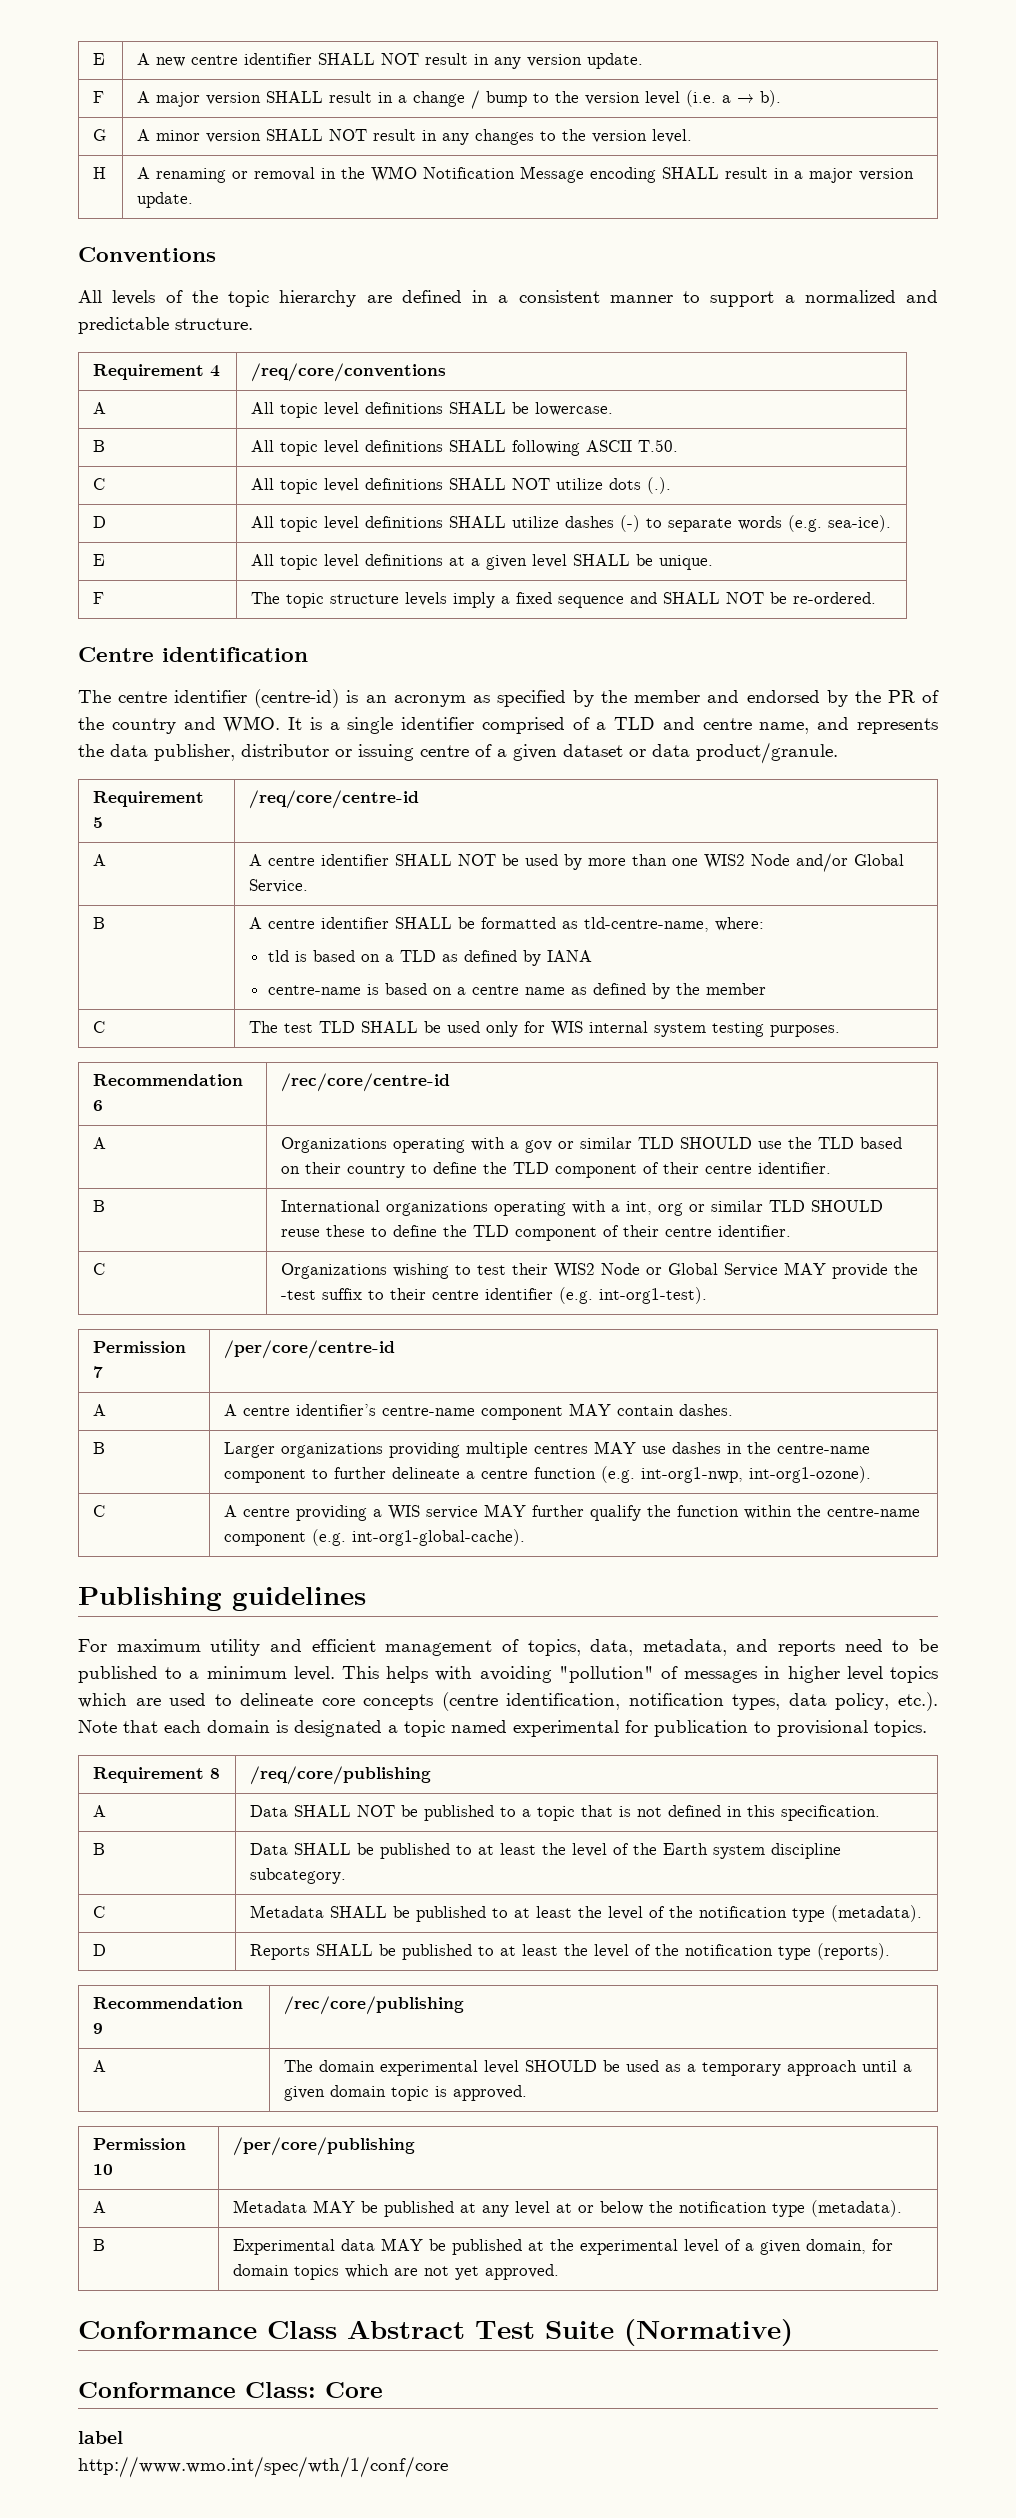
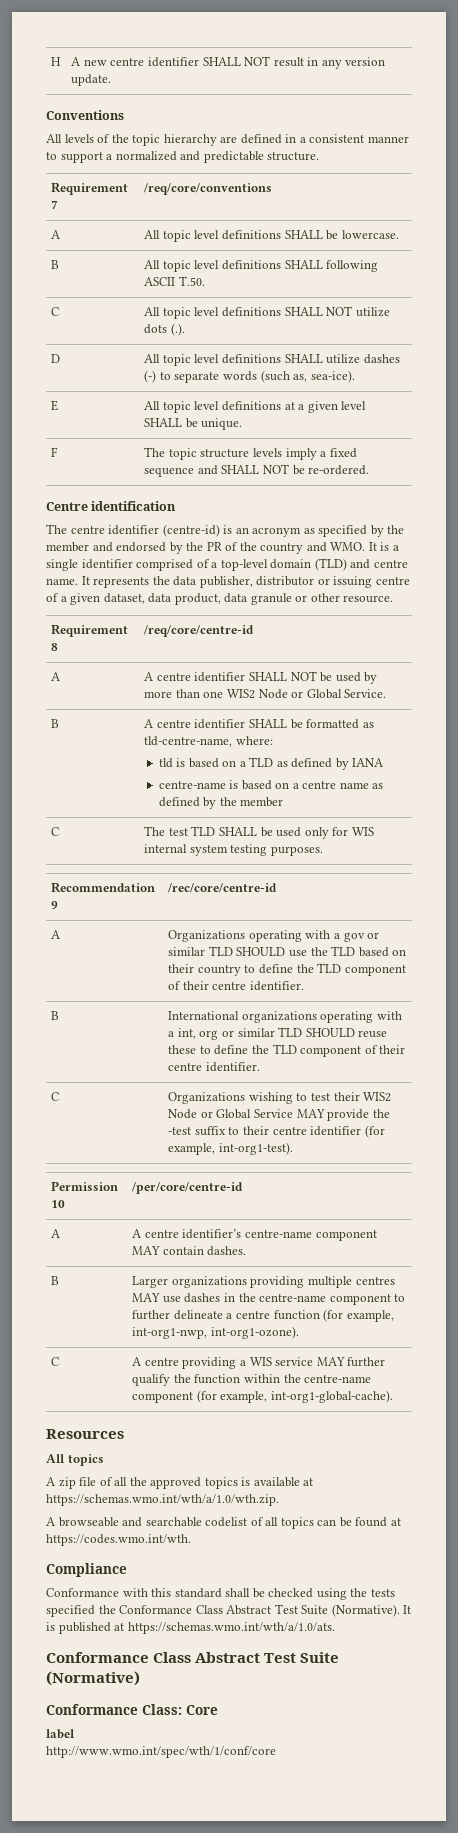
- E | A new centre identifier SHALL NOT result in any version update.
+ H | A new centre identifier SHALL NOT result in any version update.
- F | A major version SHALL result in a change / bump to the version level (i.e. a → b).
- G | A minor version SHALL NOT result in any changes to the version level.
- H | A renaming or removal in the WMO Notification Message encoding SHALL result in a major version update.
- Requirement 4 | /req/core/conventions
+ Requirement 7 | /req/core/conventions
- D | All topic level definitions SHALL utilize dashes (-) to separate words (e.g. sea-ice).
+ D | All topic level definitions SHALL utilize dashes (-) to separate words (such as, sea-ice).
- The centre identifier (centre-id) is an acronym as specified by the member and endorsed by the PR of the country and WMO. It is a single identifier comprised of a TLD and centre name, and represents the data publisher, distributor or issuing centre of a given dataset or data product/granule.
- Requirement 5 | /req/core/centre-id
+ The centre identifier (centre-id) is an acronym as specified by the member and endorsed by the PR of the country and WMO. It is a single identifier comprised of a top-level domain (TLD) and centre name. It represents the data publisher, distributor or issuing centre of a given dataset, data product, data granule or other resource.
+ Requirement 8 | /req/core/centre-id
- A | A centre identifier SHALL NOT be used by more than one WIS2 Node and/or Global Service.
+ A | A centre identifier SHALL NOT be used by more than one WIS2 Node or Global Service.
- Recommendation 6 | /rec/core/centre-id
+ Recommendation 9 | /rec/core/centre-id
- C | Organizations wishing to test their WIS2 Node or Global Service MAY provide the -test suffix to their centre identifier (e.g. int-org1-test).
+ C | Organizations wishing to test their WIS2 Node or Global Service MAY provide the -test suffix to their centre identifier (for example, int-org1-test).
- Permission 7 | /per/core/centre-id
+ Permission 10 | /per/core/centre-id
- B | Larger organizations providing multiple centres MAY use dashes in the centre-name component to further delineate a centre function (e.g. int-org1-nwp, int-org1-ozone).
+ B | Larger organizations providing multiple centres MAY use dashes in the centre-name component to further delineate a centre function (for example, int-org1-nwp, int-org1-ozone).
- C | A centre providing a WIS service MAY further qualify the function within the centre-name component (e.g. int-org1-global-cache).
+ C | A centre providing a WIS service MAY further qualify the function within the centre-name component (for example, int-org1-global-cache).
- Publishing guidelines
- For maximum utility and efficient management of topics, data, metadata, and reports need to be published to a minimum level. This helps with avoiding "pollution" of messages in higher level topics which are used to delineate core concepts (centre identification, notification types, data policy, etc.). Note that each domain is designated a topic named experimental for publication to provisional topics.
- Requirement 8 | /req/core/publishing
- A | Data SHALL NOT be published to a topic that is not defined in this specification.
- B | Data SHALL be published to at least the level of the Earth system discipline subcategory.
- C | Metadata SHALL be published to at least the level of the notification type (metadata).
- D | Reports SHALL be published to at least the level of the notification type (reports).
- Recommendation 9 | /rec/core/publishing
- A | The domain experimental level SHOULD be used as a temporary approach until a given domain topic is approved.
- Permission 10 | /per/core/publishing
- A | Metadata MAY be published at any level at or below the notification type (metadata).
- B | Experimental data MAY be published at the experimental level of a given domain, for domain topics which are not yet approved.
+ Resources
+ All topics
+ A zip file of all the approved topics is available at https://schemas.wmo.int/wth/a/1.0/wth.zip.
+ A browseable and searchable codelist of all topics can be found at https://codes.wmo.int/wth.
+ Compliance
+ Conformance with this standard shall be checked using the tests specified the Conformance Class Abstract Test Suite (Normative). It is published at https://schemas.wmo.int/wth/a/1.0/ats.

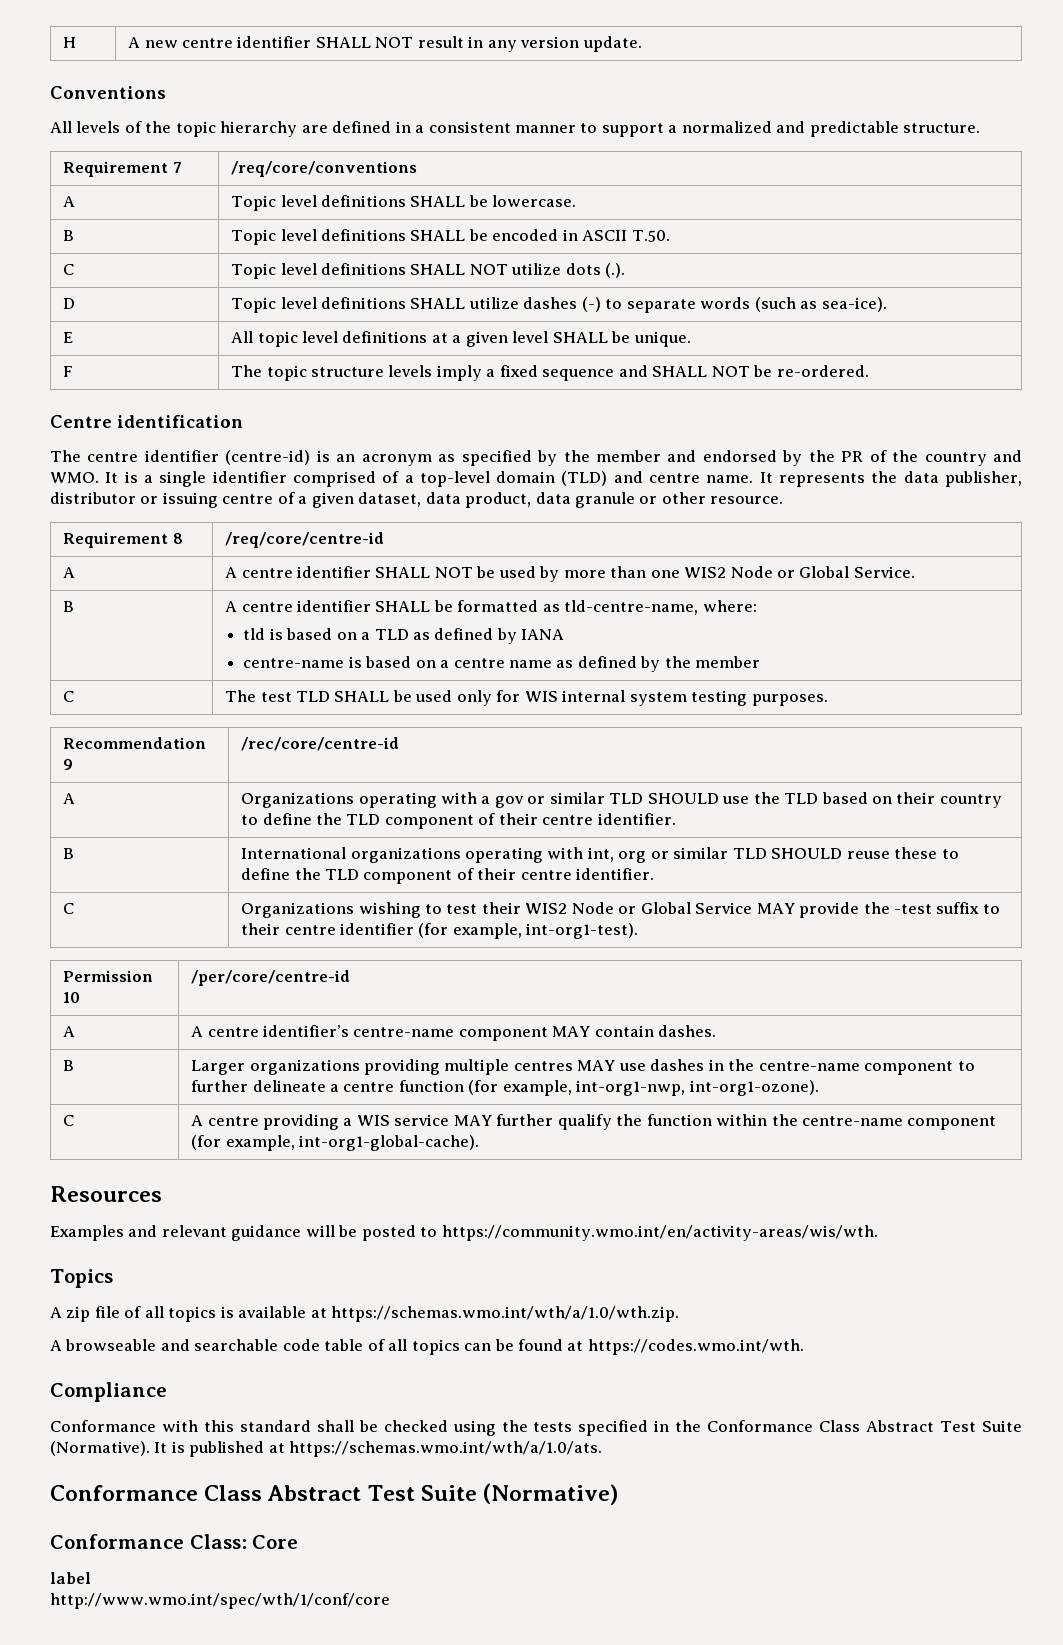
- A | All topic level definitions SHALL be lowercase.
+ A | Topic level definitions SHALL be lowercase.
- B | All topic level definitions SHALL following ASCII T.50.
+ B | Topic level definitions SHALL be encoded in ASCII T.50.
- C | All topic level definitions SHALL NOT utilize dots (.).
+ C | Topic level definitions SHALL NOT utilize dots (.).
- D | All topic level definitions SHALL utilize dashes (-) to separate words (such as, sea-ice).
+ D | Topic level definitions SHALL utilize dashes (-) to separate words (such as sea-ice).
- B | International organizations operating with a int, org or similar TLD SHOULD reuse these to define the TLD component of their centre identifier.
+ B | International organizations operating with int, org or similar TLD SHOULD reuse these to define the TLD component of their centre identifier.
- All topics
+ Examples and relevant guidance will be posted to https://community.wmo.int/en/activity-areas/wis/wth.
+ Topics
- A zip file of all the approved topics is available at https://schemas.wmo.int/wth/a/1.0/wth.zip.
+ A zip file of all topics is available at https://schemas.wmo.int/wth/a/1.0/wth.zip.
- A browseable and searchable codelist of all topics can be found at https://codes.wmo.int/wth.
+ A browseable and searchable code table of all topics can be found at https://codes.wmo.int/wth.
- Conformance with this standard shall be checked using the tests specified the Conformance Class Abstract Test Suite (Normative).
+ Conformance with this standard shall be checked using the tests specified in the Conformance Class Abstract Test Suite (Normative).

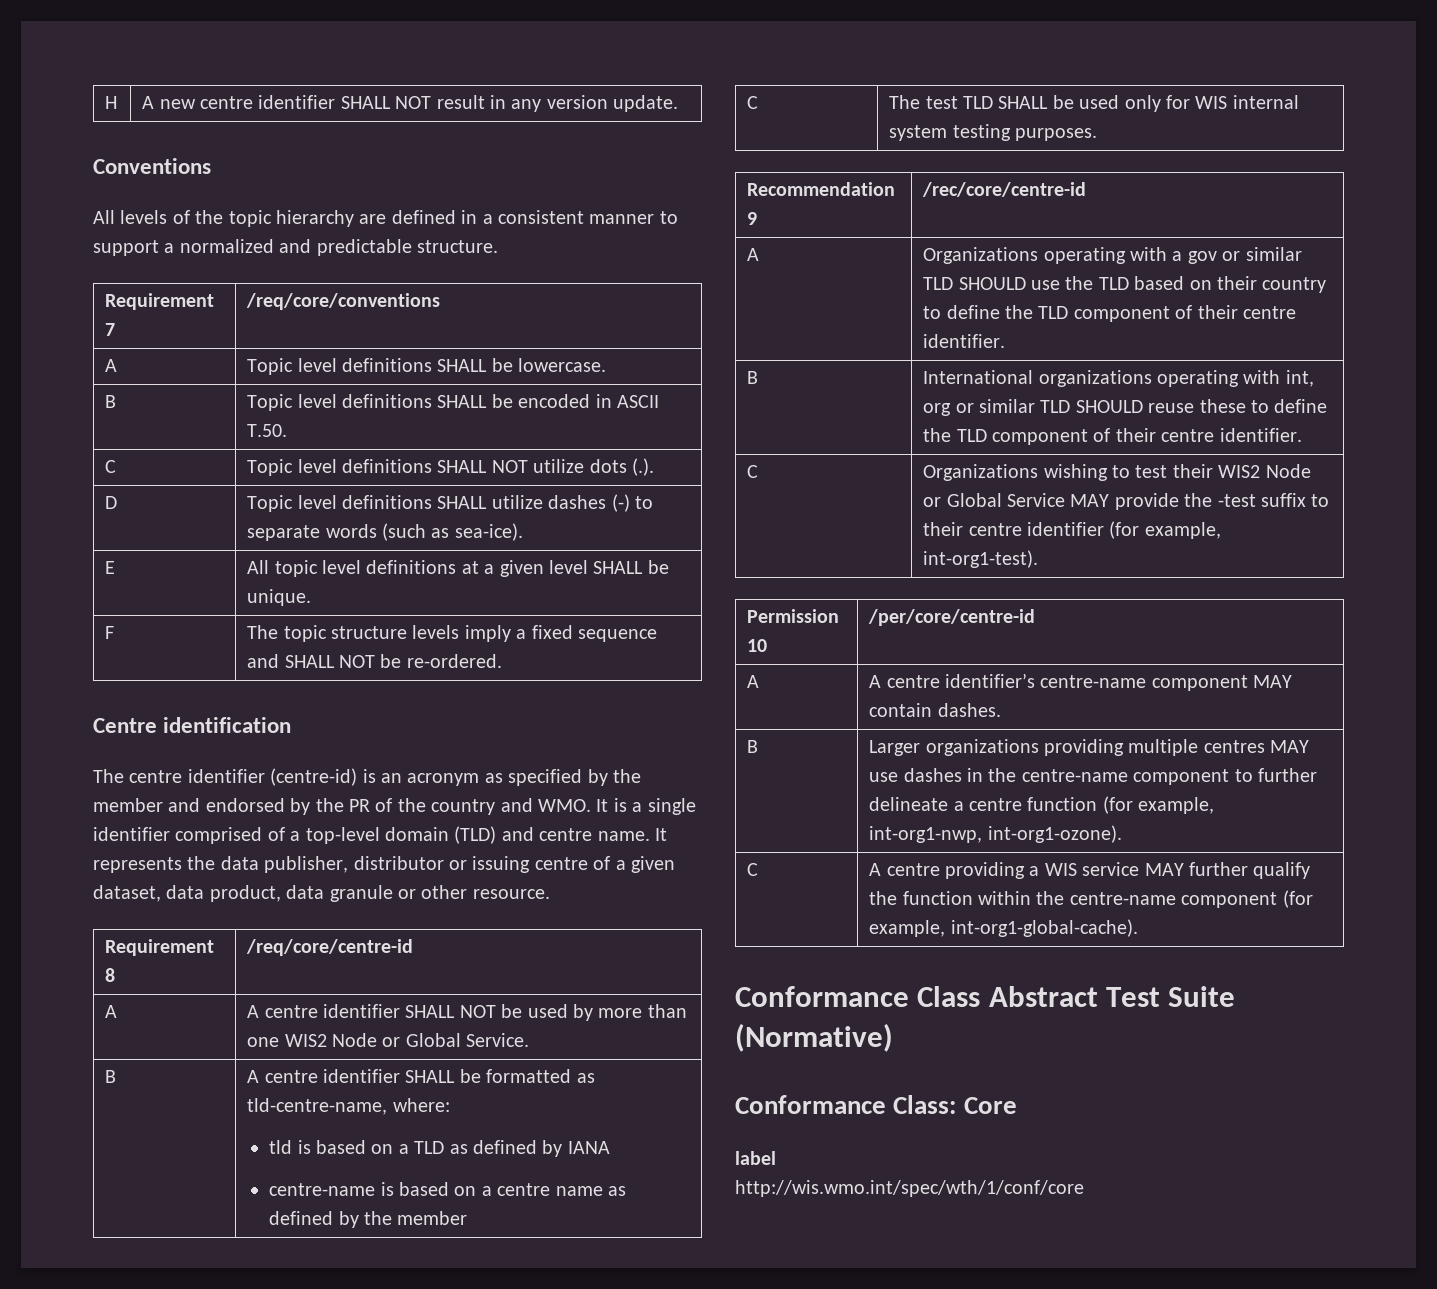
- Resources
- Examples and relevant guidance will be posted to https://community.wmo.int/en/activity-areas/wis/wth.
- Topics
- A zip file of all topics is available at https://schemas.wmo.int/wth/a/1.0/wth.zip.
- A browseable and searchable code table of all topics can be found at https://codes.wmo.int/wth.
- Compliance
- Conformance with this standard shall be checked using the tests specified in the Conformance Class Abstract Test Suite (Normative). It is published at https://schemas.wmo.int/wth/a/1.0/ats.
- http://www.wmo.int/spec/wth/1/conf/core
+ http://wis.wmo.int/spec/wth/1/conf/core

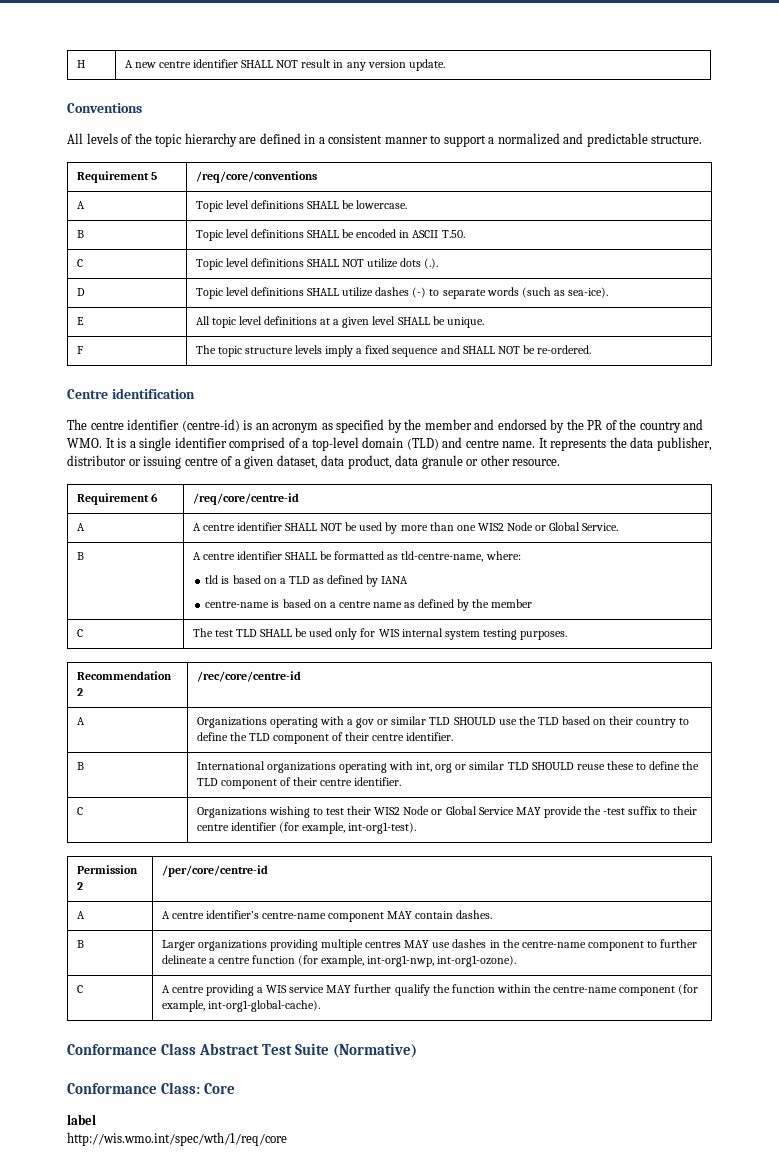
- Requirement 7 | /req/core/conventions
+ Requirement 5 | /req/core/conventions
- Requirement 8 | /req/core/centre-id
+ Requirement 6 | /req/core/centre-id
- Recommendation 9 | /rec/core/centre-id
+ Recommendation 2 | /rec/core/centre-id
- Permission 10 | /per/core/centre-id
+ Permission 2 | /per/core/centre-id
- http://wis.wmo.int/spec/wth/1/conf/core
+ http://wis.wmo.int/spec/wth/1/req/core

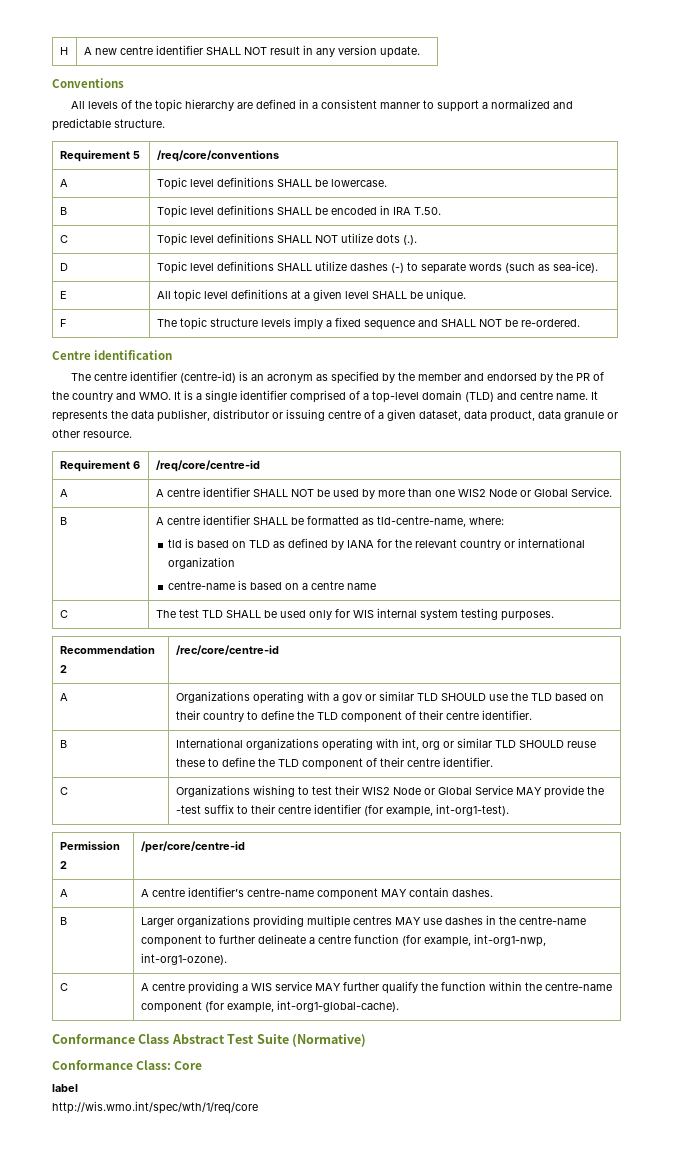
- B | Topic level definitions SHALL be encoded in ASCII T.50.
+ B | Topic level definitions SHALL be encoded in IRA T.50.
  B | A centre identifier SHALL be formatted as tld-centre-name, where:
- tld is based on a TLD as defined by IANA
- centre-name is based on a centre name as defined by the member
+ tld is based on TLD as defined by IANA for the relevant country or international organization
+ centre-name is based on a centre name

